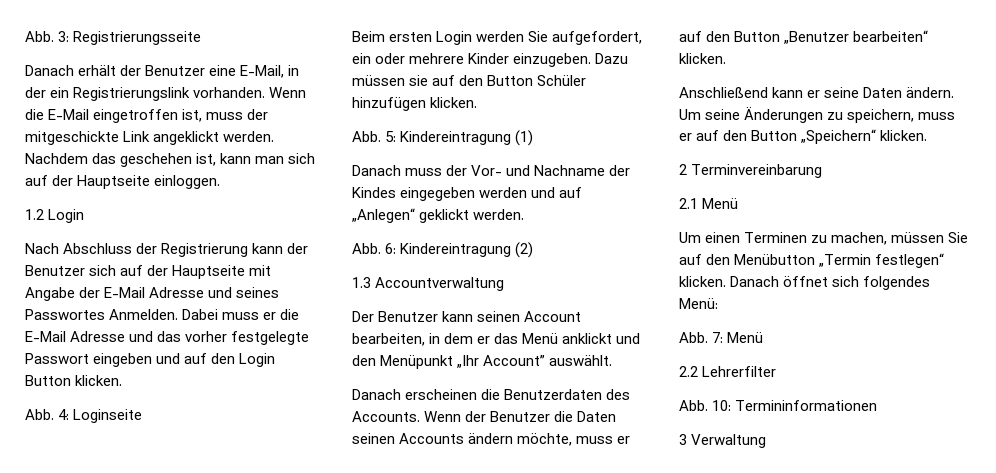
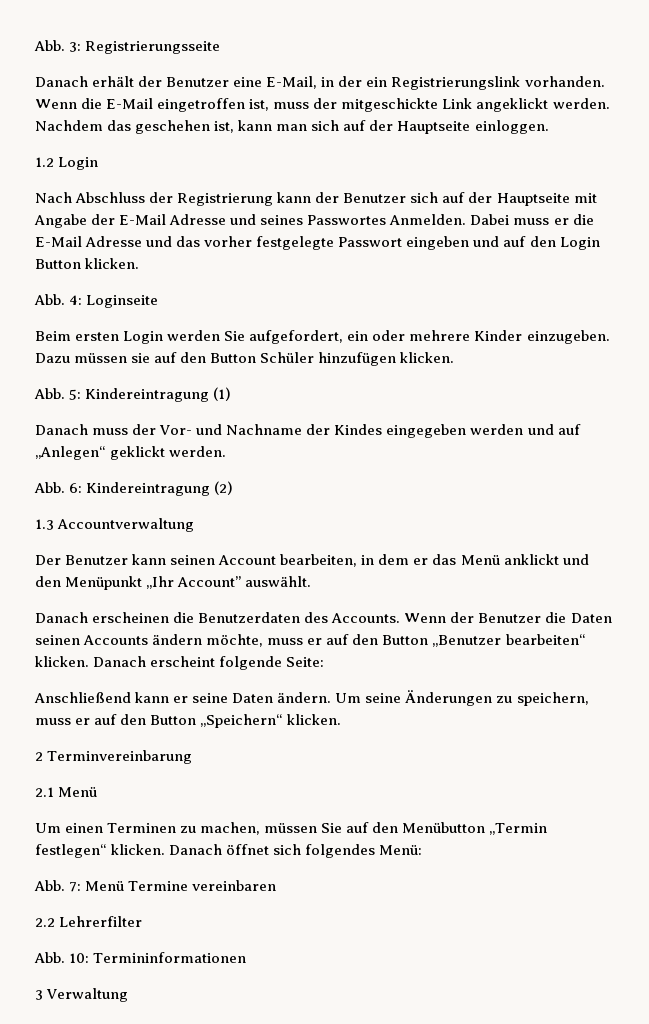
+ Danach erscheint folgende Seite:
- Abb. 7: Menü
+ Abb. 7: Menü Termine vereinbaren

